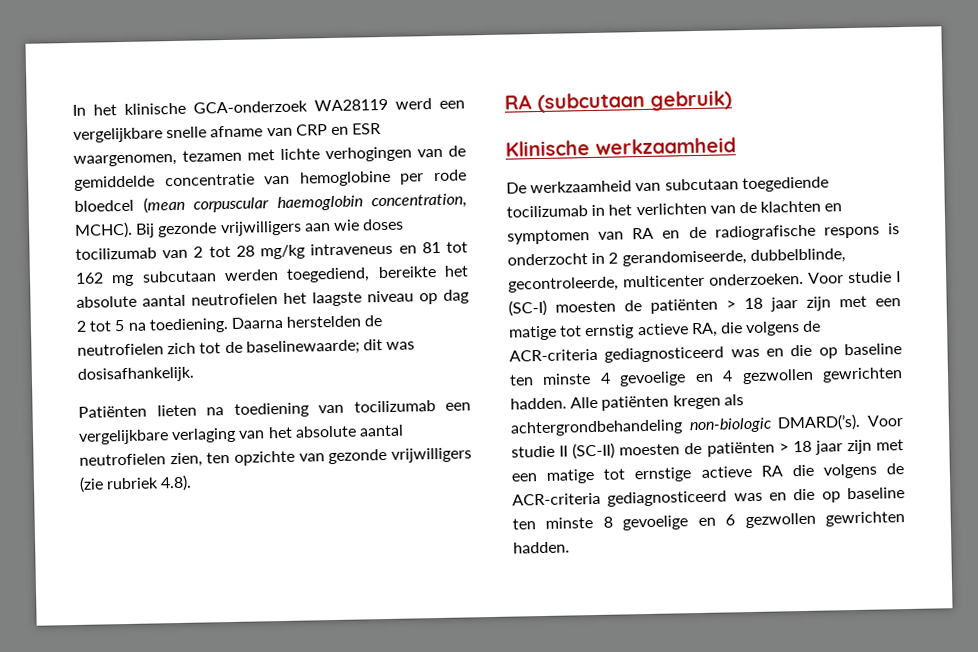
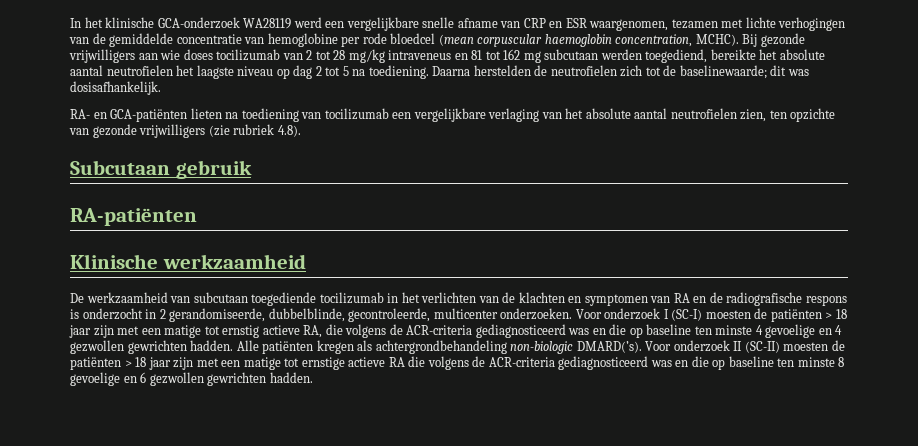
- Patiënten lieten na toediening van tocilizumab een vergelijkbare verlaging van het absolute aantal neutrofielen zien, ten opzichte van gezonde vrijwilligers (zie rubriek 4.8).
+ RA- en GCA-patiënten lieten na toediening van tocilizumab een vergelijkbare verlaging van het absolute aantal neutrofielen zien, ten opzichte van gezonde vrijwilligers (zie rubriek 4.8).
- RA (subcutaan gebruik)
+ Subcutaan gebruik
+ RA-patiënten
- Voor studie I (SC-I) moesten de patiënten > 18 jaar zijn met een matige tot ernstig actieve RA, die volgens de ACR-criteria gediagnosticeerd was en die op baseline ten minste 4 gevoelige en 4 gezwollen gewrichten hadden.
+ Voor onderzoek I (SC-I) moesten de patiënten > 18 jaar zijn met een matige tot ernstig actieve RA, die volgens de ACR-criteria gediagnosticeerd was en die op baseline ten minste 4 gevoelige en 4 gezwollen gewrichten hadden.
- Voor studie II (SC-II) moesten de patiënten > 18 jaar zijn met een matige tot ernstige actieve RA die volgens de ACR-criteria gediagnosticeerd was en die op baseline ten minste 8 gevoelige en 6 gezwollen gewrichten hadden.
+ Voor onderzoek II (SC-II) moesten de patiënten > 18 jaar zijn met een matige tot ernstige actieve RA die volgens de ACR-criteria gediagnosticeerd was en die op baseline ten minste 8 gevoelige en 6 gezwollen gewrichten hadden.

